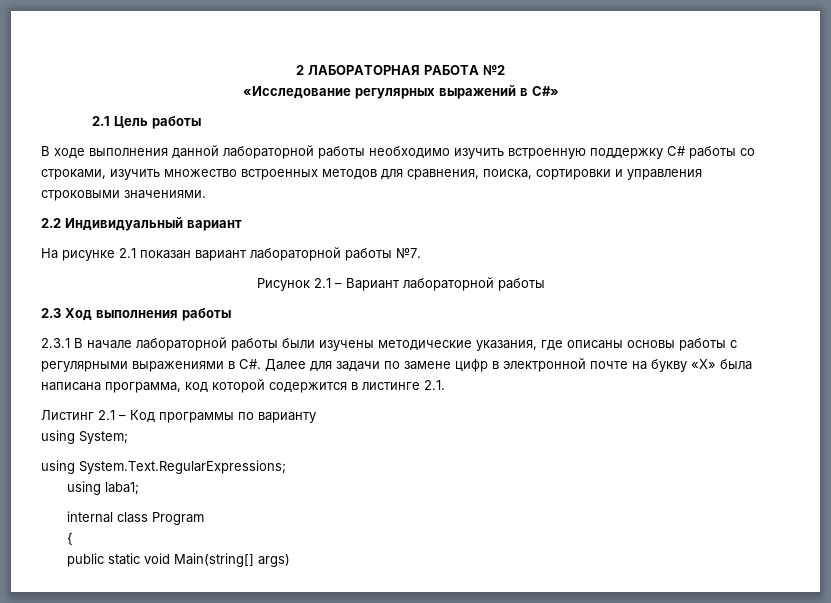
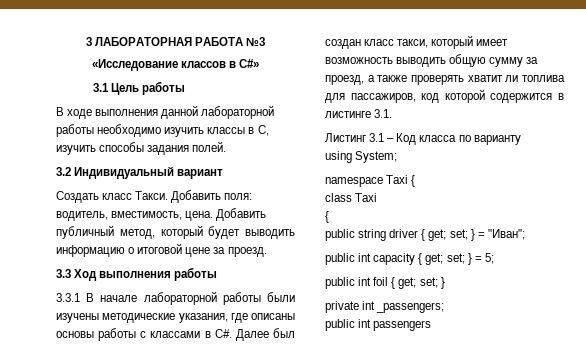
- 2 ЛАБОРАТОРНАЯ РАБОТА №2
+ 3 ЛАБОРАТОРНАЯ РАБОТА №3
- «Исследование регулярных выражений в C#»
+ «Исследование классов в C#»
- 2.1 Цель работы
+ 3.1 Цель работы
- В ходе выполнения данной лабораторной работы необходимо изучить встроенную поддержку С# работы со строками, изучить множество встроенных методов для сравнения, поиска, сортировки и управления строковыми значениями.
- 2.2 Индивидуальный вариант
- На рисунке 2.1 показан вариант лабораторной работы №7.
- Рисунок 2.1 – Вариант лабораторной работы
- 2.3 Ход выполнения работы
+ В ходе выполнения данной лабораторной работы необходимо изучить классы в С, изучить способы задания полей.
+ 3.2 Индивидуальный вариант
+ Создать класс Такси. Добавить поля: водитель, вместимость, цена. Добавить публичный метод, который будет выводить информацию о итоговой цене за проезд.
+ 3.3 Ход выполнения работы
- 2.3.1 В начале лабораторной работы были изучены методические указания, где описаны основы работы с регулярными выражениями в С#. Далее для задачи по замене цифр в электронной почте на букву «Х» была написана программа, код которой содержится в листинге 2.1.
+ 3.3.1 В начале лабораторной работы были изучены методические указания, где описаны основы работы с классами в С#. Далее был создан класс такси, который имеет возможность выводить общую сумму за проезд, а также проверять хватит ли топлива для пассажиров, код которой содержится в листинге 3.1.
- Листинг 2.1 – Код программы по варианту
+ Листинг 3.1 – Код класса по варианту
- using System.Text.RegularExpressions;
- using laba1;
- internal class Program
+ namespace Taxi {
+ class Taxi
  {
- public static void Main(string[] args)
+ public string driver { get; set; } = "Иван";
+ public int capacity { get; set; } = 5;
+ public int foil { get; set; }
+ private int _passengers;
+ public int passengers

